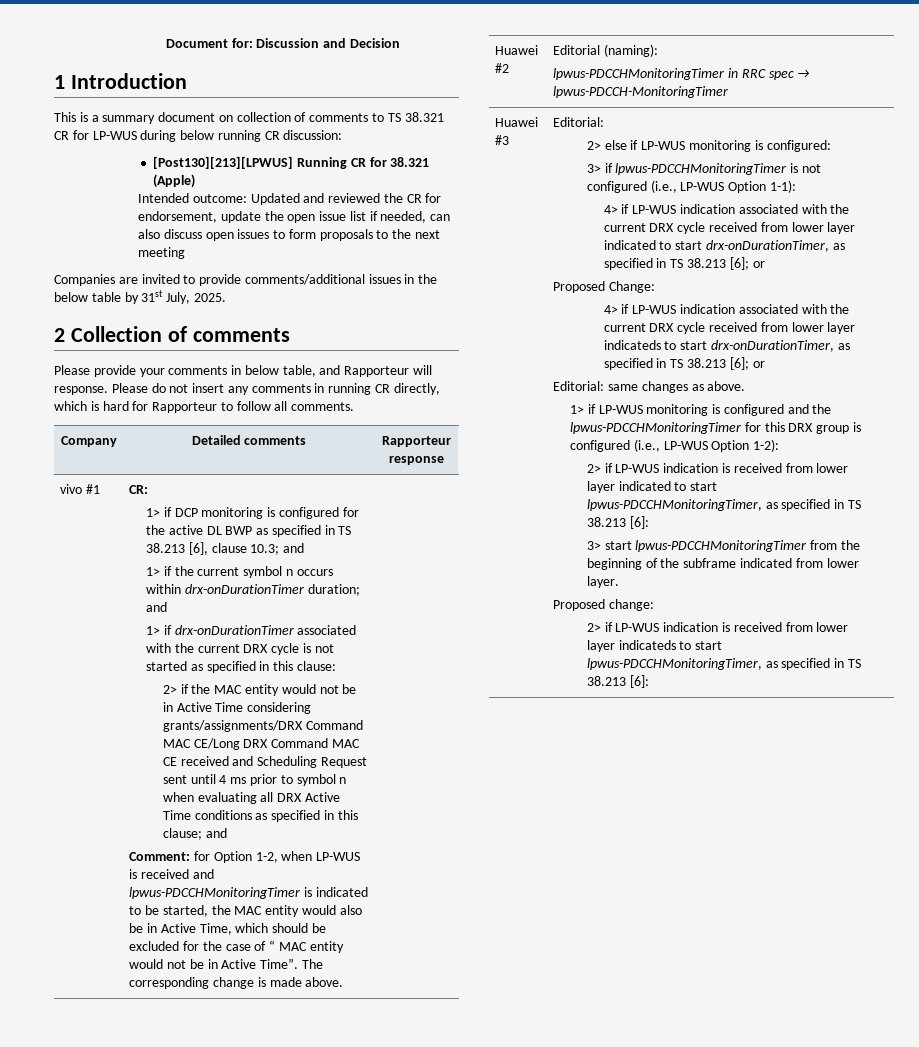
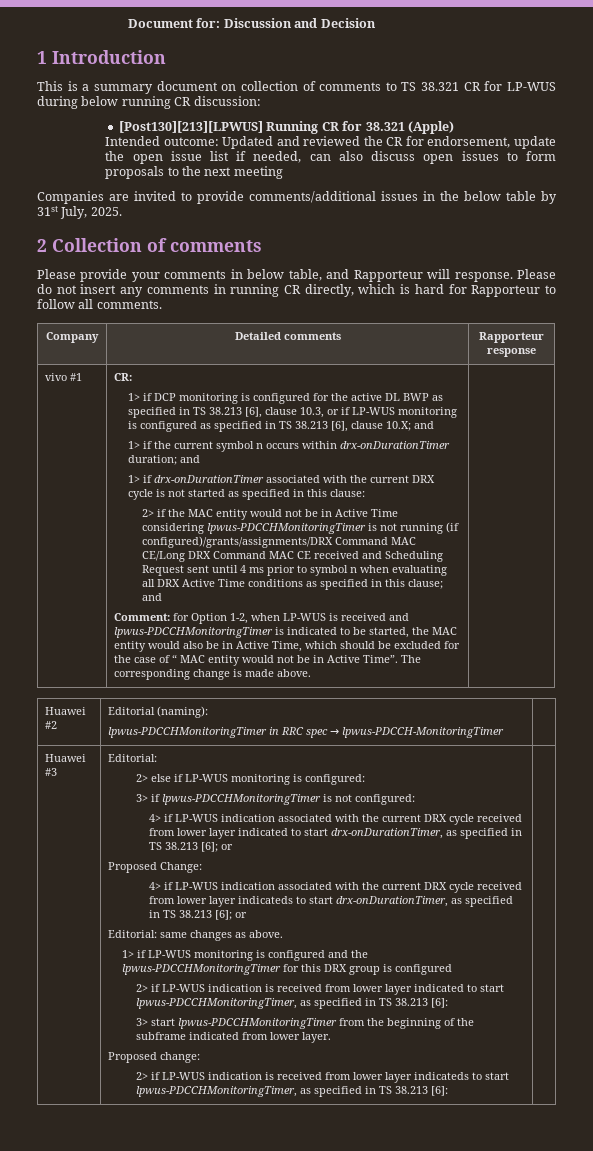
- 1> if DCP monitoring is configured for the active DL BWP as specified in TS 38.213 [6], clause 10.3; and
+ 1> if DCP monitoring is configured for the active DL BWP as specified in TS 38.213 [6], clause 10.3, or if LP-WUS monitoring is configured as specified in TS 38.213 [6], clause 10.X; and
- 2> if the MAC entity would not be in Active Time considering grants/assignments/DRX Command MAC CE/Long DRX Command MAC CE received and Scheduling Request sent until 4 ms prior to symbol n when evaluating all DRX Active Time conditions as specified in this clause; and
+ 2> if the MAC entity would not be in Active Time considering lpwus-PDCCHMonitoringTimer is not running (if configured)/grants/assignments/DRX Command MAC CE/Long DRX Command MAC CE received and Scheduling Request sent until 4 ms prior to symbol n when evaluating all DRX Active Time conditions as specified in this clause; and
- 3> if lpwus-PDCCHMonitoringTimer is not configured (i.e., LP-WUS Option 1-1):
+ 3> if lpwus-PDCCHMonitoringTimer is not configured:
- 1> if LP-WUS monitoring is configured and the lpwus-PDCCHMonitoringTimer for this DRX group is configured (i.e., LP-WUS Option 1-2):
+ 1> if LP-WUS monitoring is configured and the lpwus-PDCCHMonitoringTimer for this DRX group is configured

